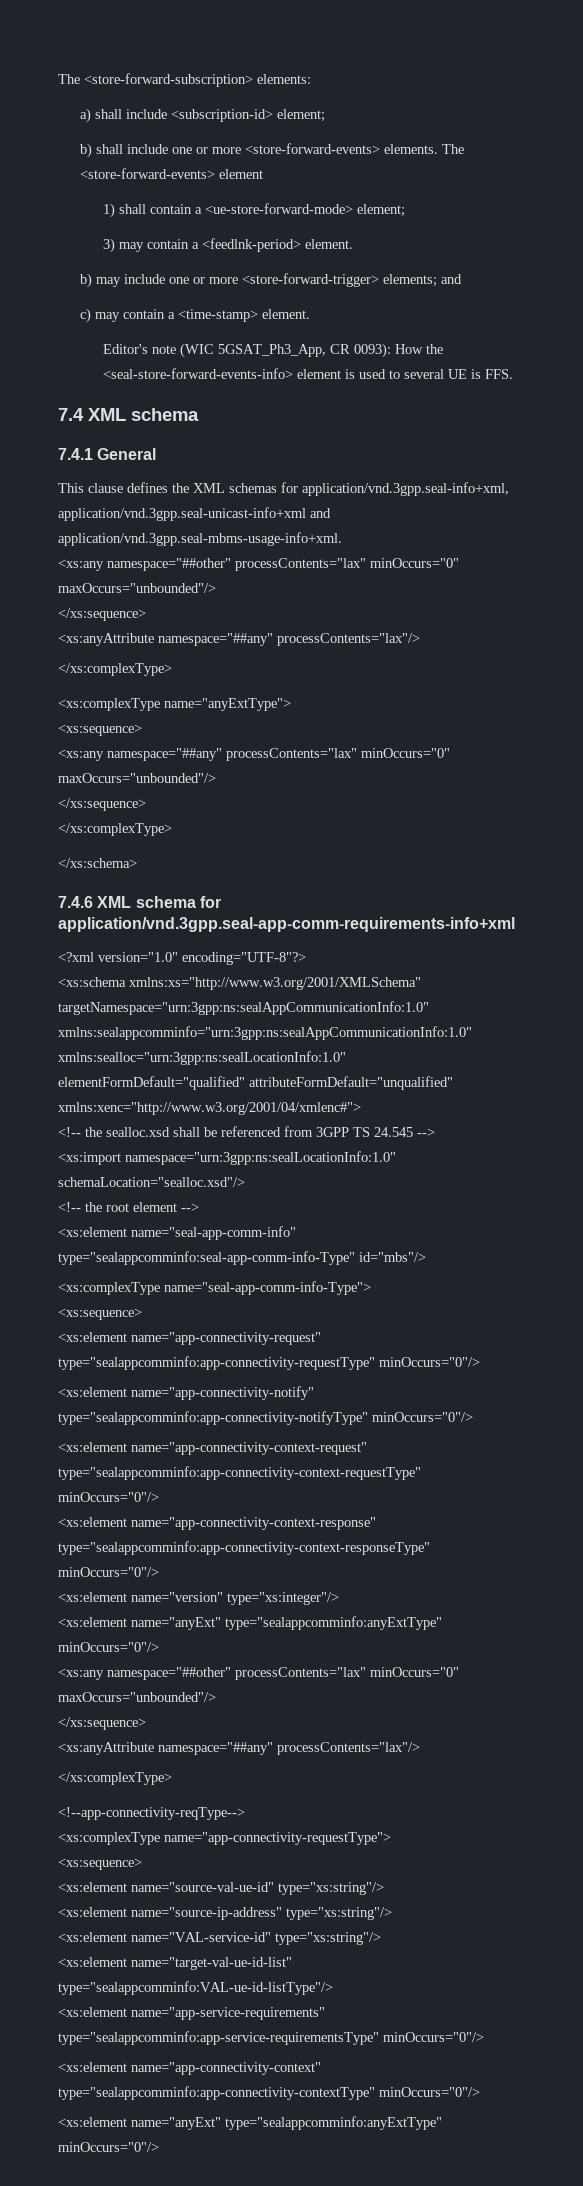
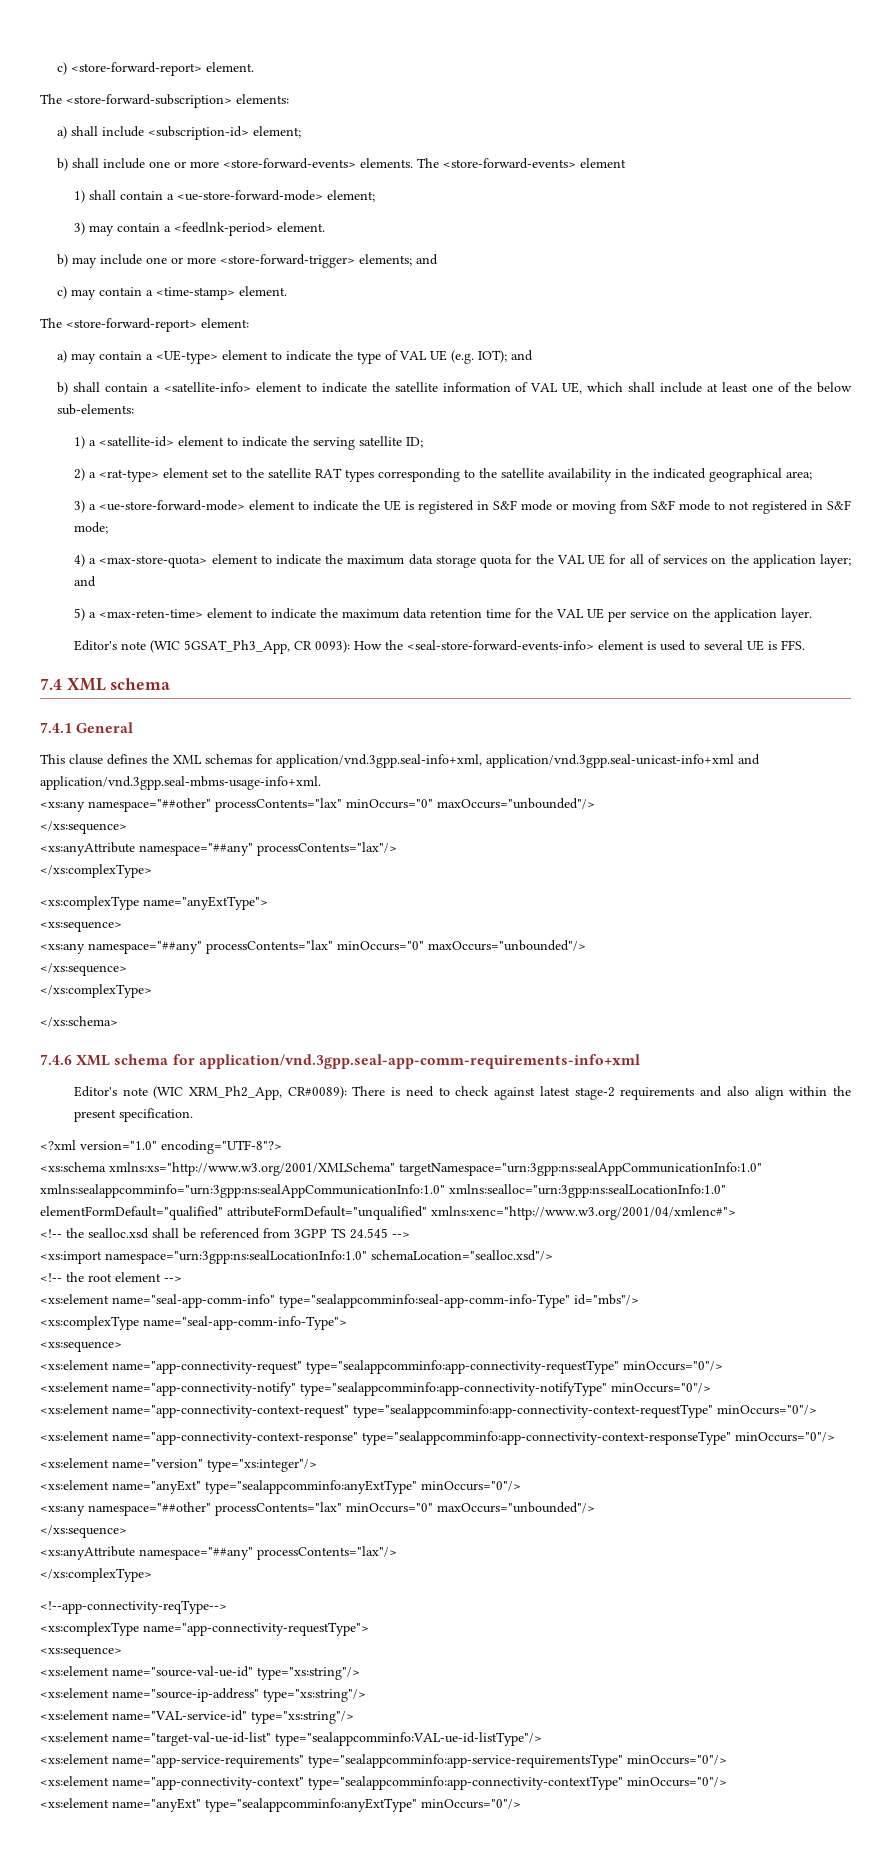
+ c) <store-forward-report> element.
+ The <store-forward-report> element:
+ a) may contain a <UE-type> element to indicate the type of VAL UE (e.g. IOT); and
+ b) shall contain a <satellite-info> element to indicate the satellite information of VAL UE, which shall include at least one of the below sub-elements:
+ 1) a <satellite-id> element to indicate the serving satellite ID;
+ 2) a <rat-type> element set to the satellite RAT types corresponding to the satellite availability in the indicated geographical area;
+ 3) a <ue-store-forward-mode> element to indicate the UE is registered in S&F mode or moving from S&F mode to not registered in S&F mode;
+ 4) a <max-store-quota> element to indicate the maximum data storage quota for the VAL UE for all of services on the application layer; and
+ 5) a <max-reten-time> element to indicate the maximum data retention time for the VAL UE per service on the application layer.
+ Editor's note (WIC XRM_Ph2_App, CR#0089): There is need to check against latest stage-2 requirements and also align within the present specification.

